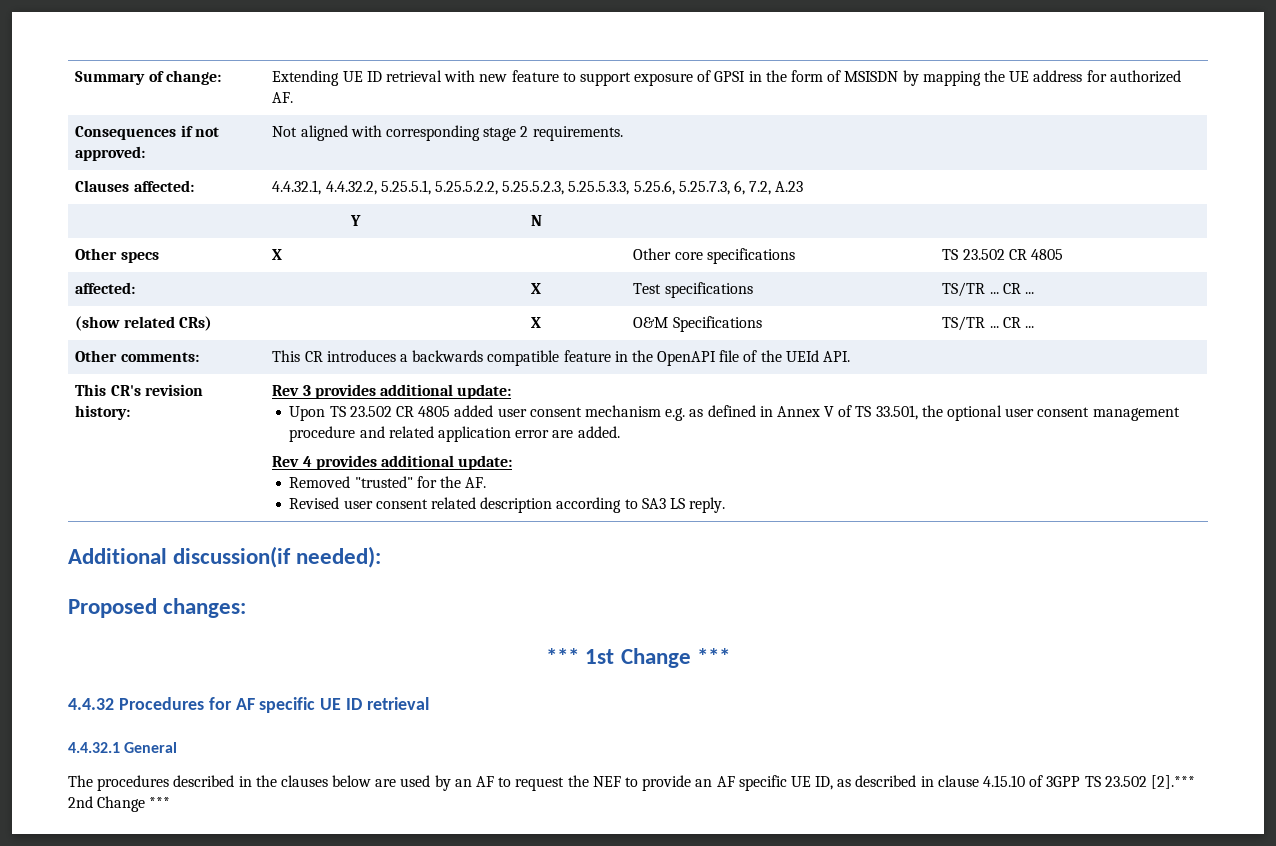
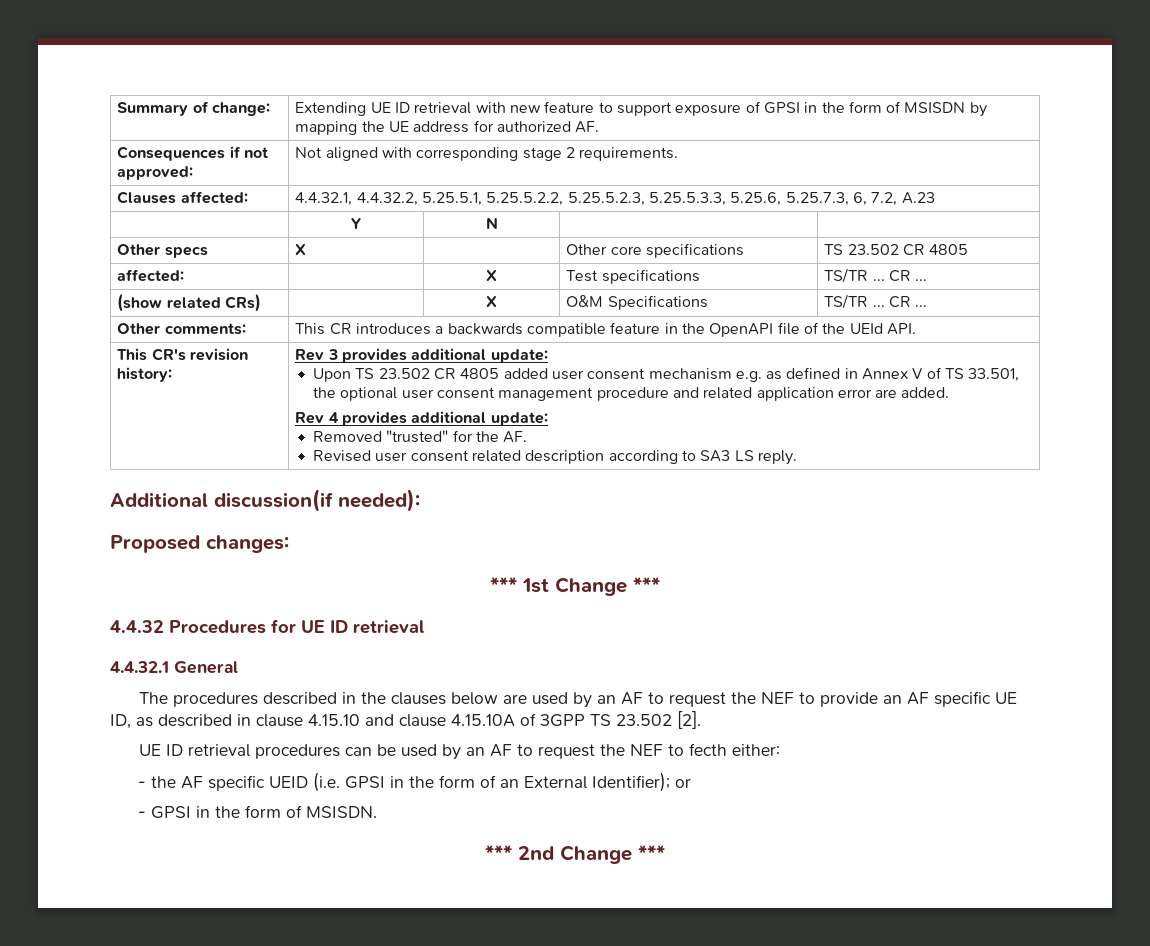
- 4.4.32 Procedures for AF specific UE ID retrieval
+ 4.4.32 Procedures for UE ID retrieval
- The procedures described in the clauses below are used by an AF to request the NEF to provide an AF specific UE ID, as described in clause 4.15.10 of 3GPP TS 23.502 [2].*** 2nd Change ***
+ The procedures described in the clauses below are used by an AF to request the NEF to provide an AF specific UE ID, as described in clause 4.15.10 and clause 4.15.10A of 3GPP TS 23.502 [2].
+ UE ID retrieval procedures can be used by an AF to request the NEF to fecth either:
+ - the AF specific UEID (i.e. GPSI in the form of an External Identifier); or
+ - GPSI in the form of MSISDN.
+ *** 2nd Change ***

